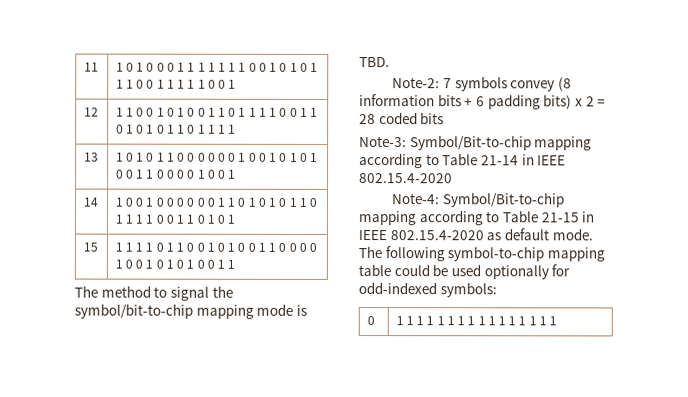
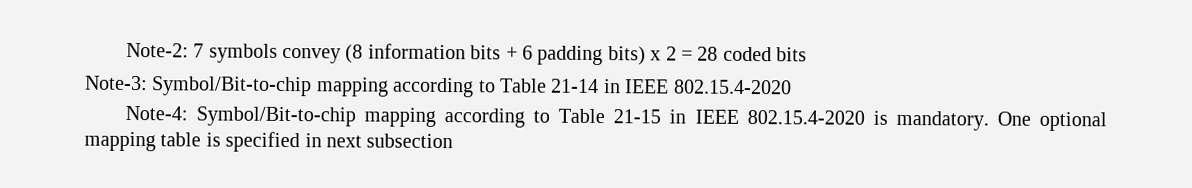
- 11 | 1 0 1 0 0 0 1 1 1 1 1 1 1 0 0 1 0 1 0 1 1 1 0 0 1 1 1 1 1 0 0 1
- 12 | 1 1 0 0 1 0 1 0 0 1 1 0 1 1 1 1 0 0 1 1 0 1 0 1 0 1 1 0 1 1 1 1
- 13 | 1 0 1 0 1 1 0 0 0 0 0 0 1 0 0 1 0 1 0 1 0 0 1 1 0 0 0 0 1 0 0 1
- 14 | 1 0 0 1 0 0 0 0 0 0 1 1 0 1 0 1 0 1 1 0 1 1 1 1 0 0 1 1 0 1 0 1
- 15 | 1 1 1 1 0 1 1 0 0 1 0 1 0 0 1 1 0 0 0 0 1 0 0 1 0 1 0 1 0 0 1 1
- The method to signal the symbol/bit-to-chip mapping mode is TBD.
- Note-4: Symbol/Bit-to-chip mapping according to Table 21-15 in IEEE 802.15.4-2020 as default mode. The following symbol-to-chip mapping table could be used optionally for odd-indexed symbols:
- 0 | 1 1 1 1 1 1 1 1 1 1 1 1 1 1 1 1
+ Note-4: Symbol/Bit-to-chip mapping according to Table 21-15 in IEEE 802.15.4-2020 is mandatory. One optional mapping table is specified in next subsection

